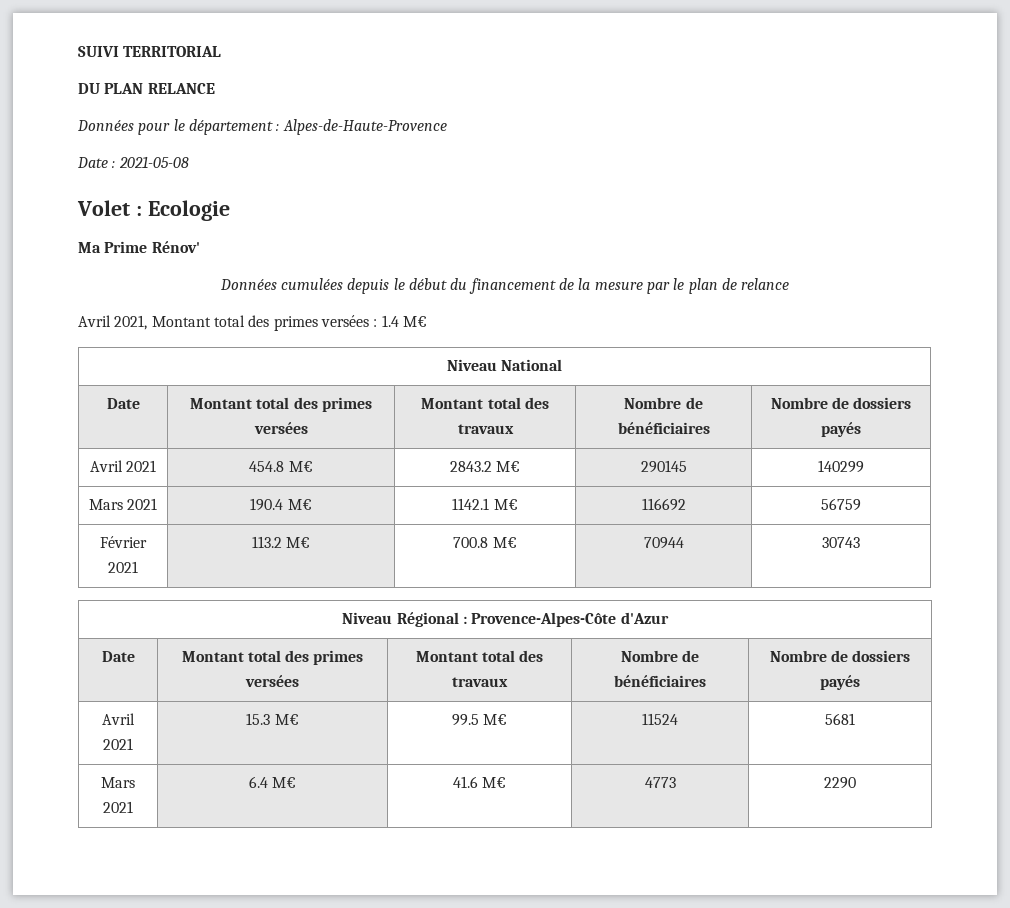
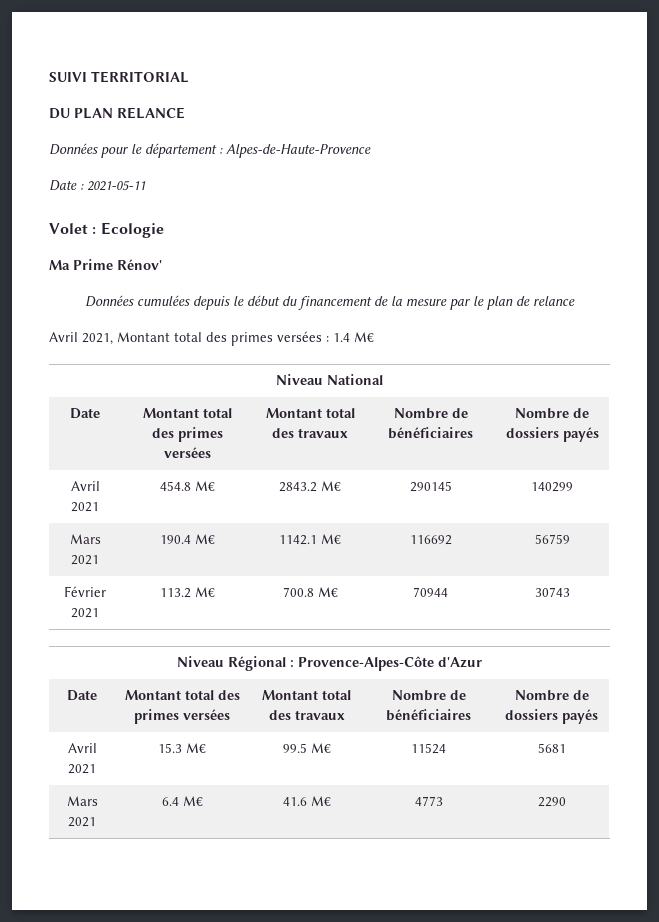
- Date : 2021-05-08
+ Date : 2021-05-11

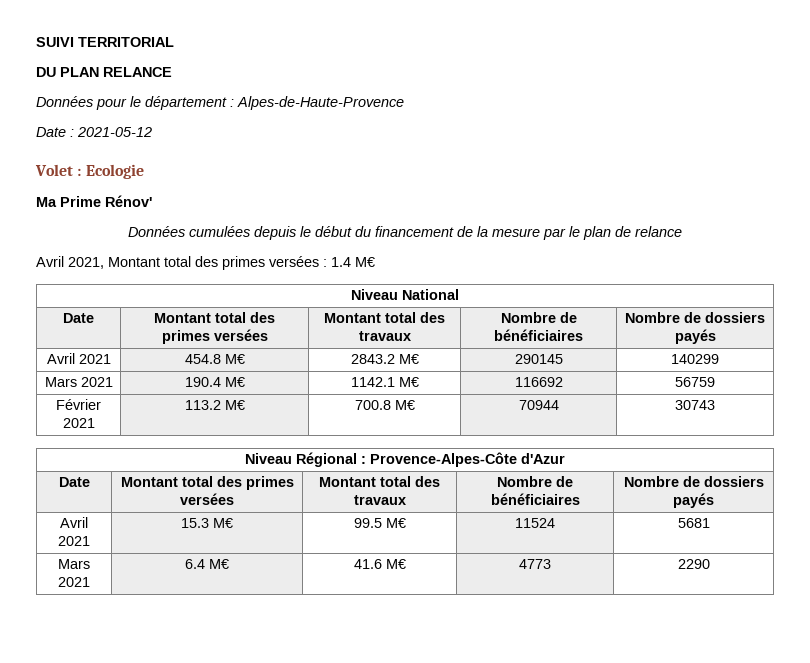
- Date : 2021-05-11
+ Date : 2021-05-12

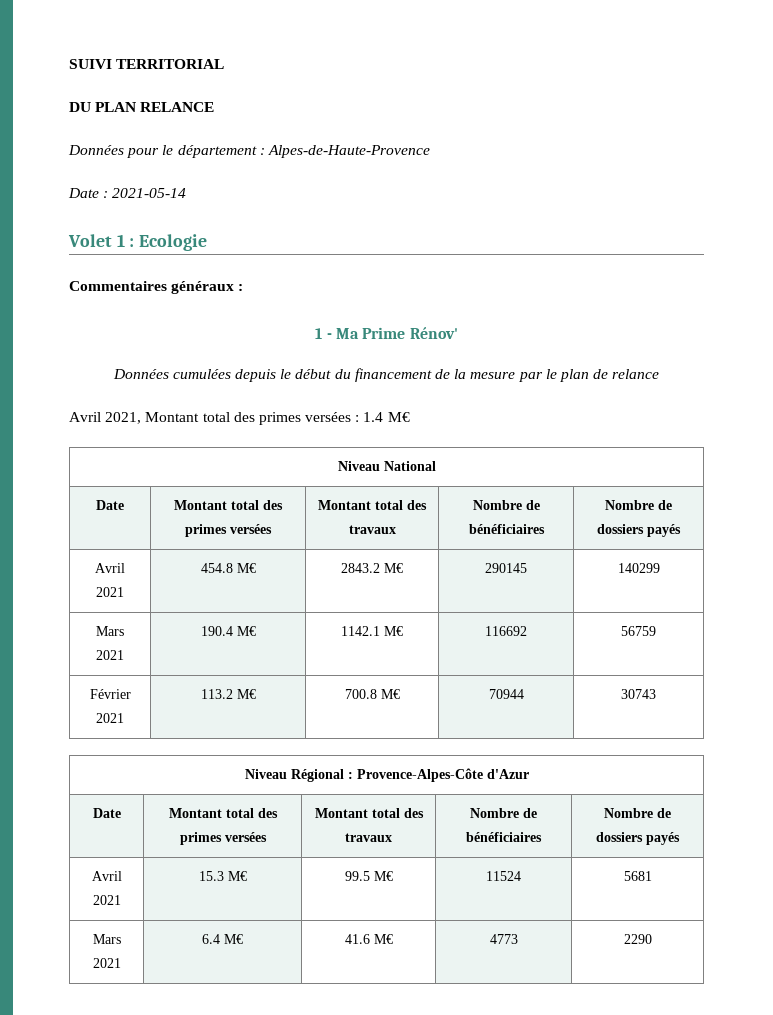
- Date : 2021-05-12
+ Date : 2021-05-14
- Volet : Ecologie
+ Volet 1 : Ecologie
- Ma Prime Rénov'
+ Commentaires généraux :
+ 1 - Ma Prime Rénov'

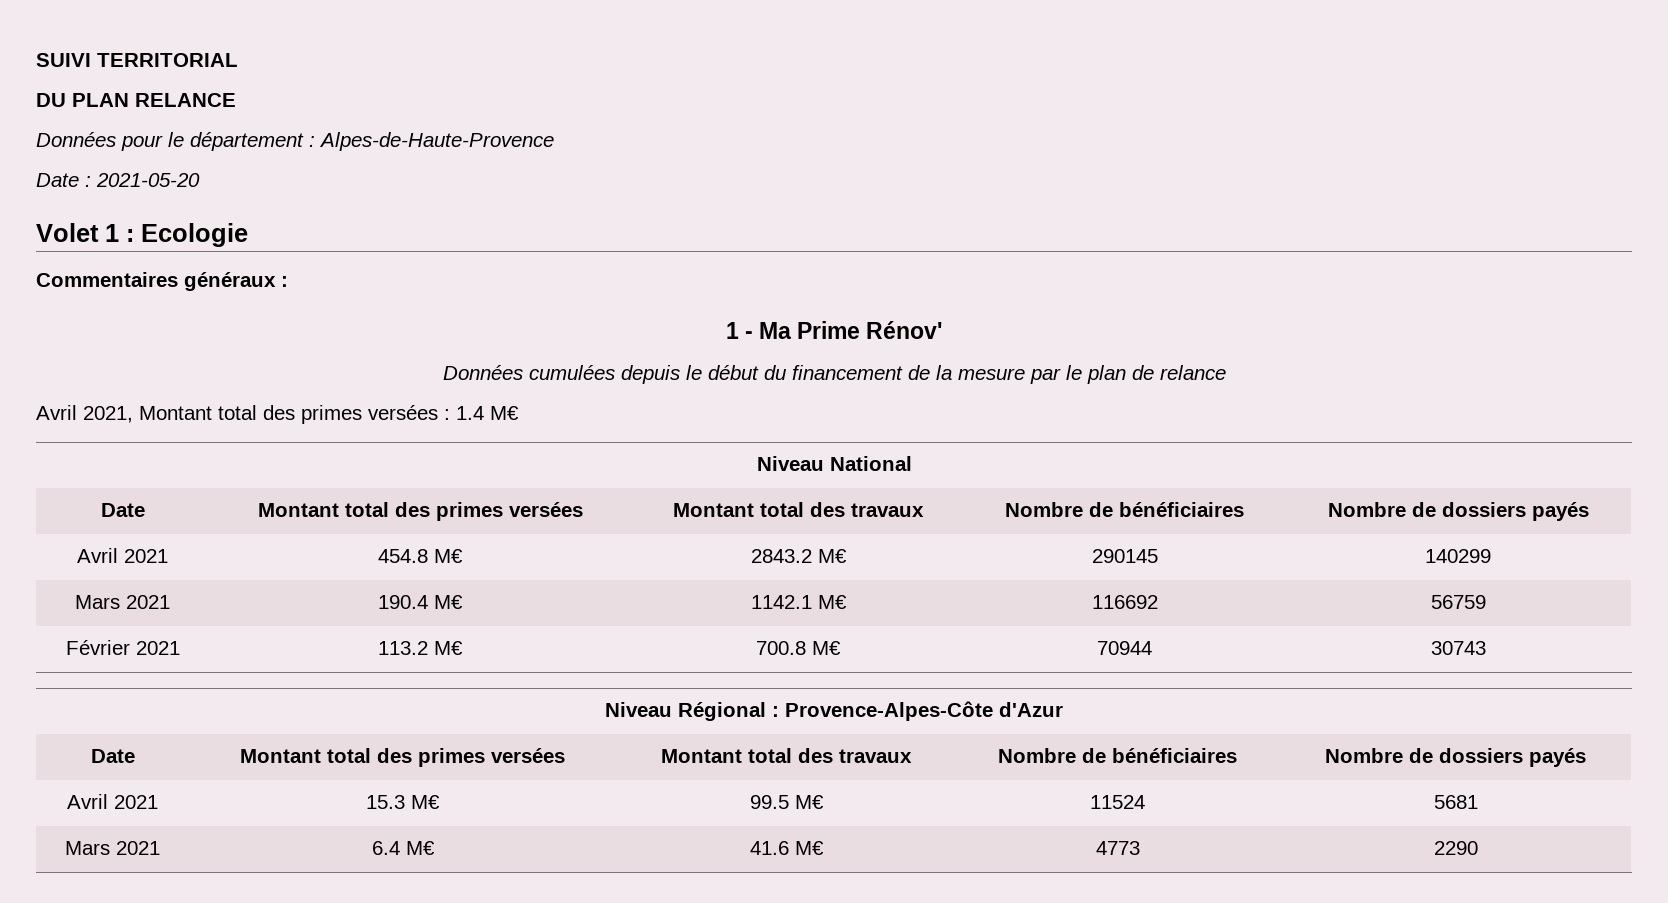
- Date : 2021-05-14
+ Date : 2021-05-20

